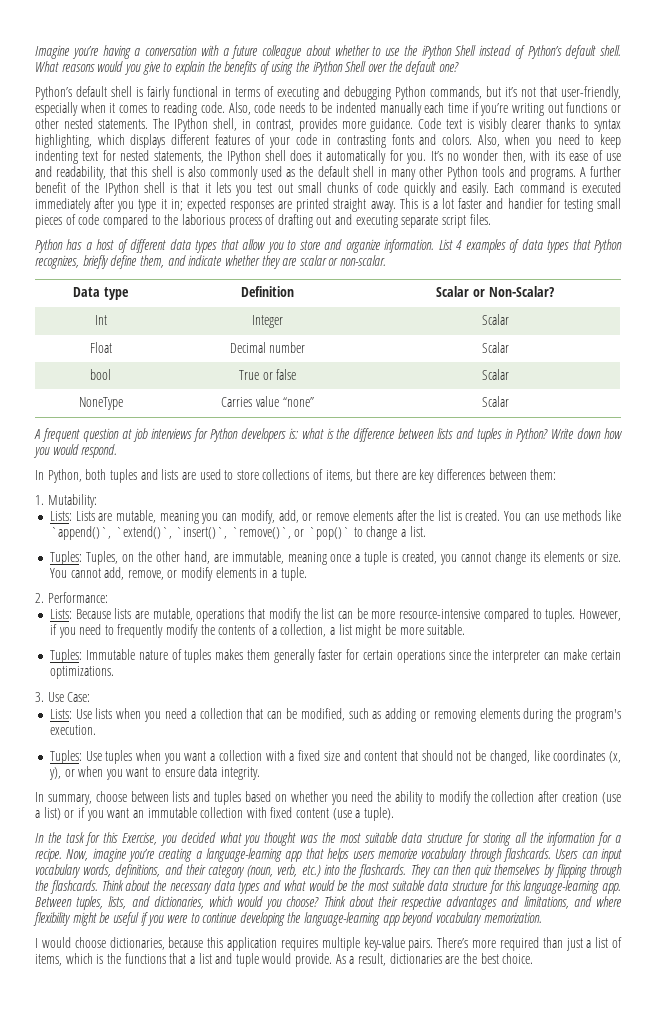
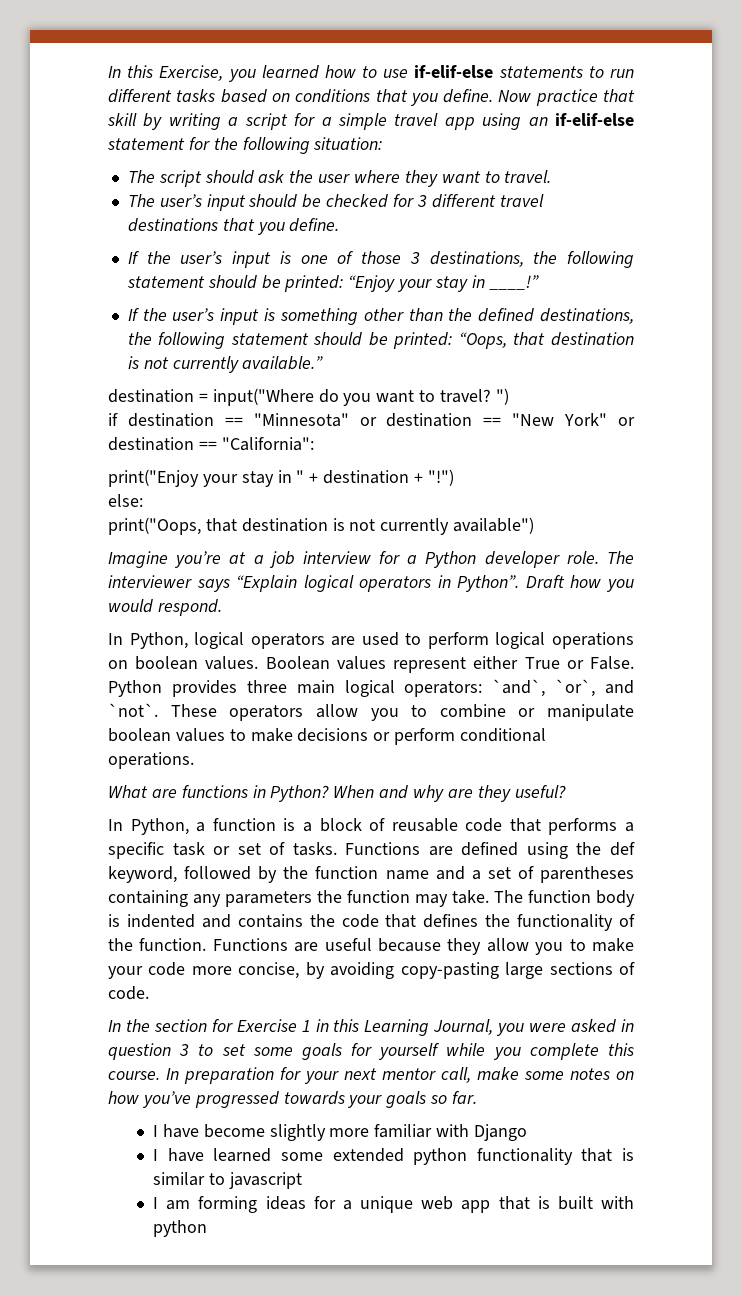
- Imagine you’re having a conversation with a future colleague about whether to use the iPython Shell instead of Python’s default shell. What reasons would you give to explain the benefits of using the iPython Shell over the default one?
- Python’s default shell is fairly functional in terms of executing and debugging Python commands, but it’s not that user-friendly, especially when it comes to reading code. Also, code needs to be indented manually each time if you’re writing out functions or other nested statements. The IPython shell, in contrast, provides more guidance. Code text is visibly clearer thanks to syntax highlighting, which displays different features of your code in contrasting fonts and colors. Also, when you need to keep indenting text for nested statements, the IPython shell does it automatically for you. It’s no wonder then, with its ease of use and readability, that this shell is also commonly used as the default shell in many other Python tools and programs. A further benefit of the IPython shell is that it lets you test out small chunks of code quickly and easily. Each command is executed immediately after you type it in; expected responses are printed straight away. This is a lot faster and handier for testing small pieces of code compared to the laborious process of drafting out and executing separate script files.
- Python has a host of different data types that allow you to store and organize information. List 4 examples of data types that Python recognizes, briefly define them, and indicate whether they are scalar or non-scalar.
- Data type | Definition | Scalar or Non-Scalar?
- Int | Integer | Scalar
- Float | Decimal number | Scalar
- bool | True or false | Scalar
- NoneType | Carries value “none” | Scalar
- A frequent question at job interviews for Python developers is: what is the difference between lists and tuples in Python? Write down how you would respond.
+ In this Exercise, you learned how to use if-elif-else statements to run different tasks based on conditions that you define. Now practice that skill by writing a script for a simple travel app using an if-elif-else statement for the following situation:
+ The script should ask the user where they want to travel.
+ The user’s input should be checked for 3 different travel destinations that you define.
+ If the user’s input is one of those 3 destinations, the following statement should be printed: “Enjoy your stay in ____!”
+ If the user’s input is something other than the defined destinations, the following statement should be printed: “Oops, that destination is not currently available.”
+ destination = input("Where do you want to travel? ")
+ if destination == "Minnesota" or destination == "New York" or destination == "California":
+ print("Enjoy your stay in " + destination + "!")
+ else:
+ print("Oops, that destination is not currently available")
+ Imagine you’re at a job interview for a Python developer role. The interviewer says “Explain logical operators in Python”. Draft how you would respond.
- In Python, both tuples and lists are used to store collections of items, but there are key differences between them:
- 1. Mutability:
- Lists: Lists are mutable, meaning you can modify, add, or remove elements after the list is created. You can use methods like `append()`, `extend()`, `insert()`, `remove()`, or `pop()` to change a list.
- Tuples: Tuples, on the other hand, are immutable, meaning once a tuple is created, you cannot change its elements or size. You cannot add, remove, or modify elements in a tuple.
- 2. Performance:
- Lists: Because lists are mutable, operations that modify the list can be more resource-intensive compared to tuples. However, if you need to frequently modify the contents of a collection, a list might be more suitable.
- Tuples: Immutable nature of tuples makes them generally faster for certain operations since the interpreter can make certain optimizations.
- 3. Use Case:
- Lists: Use lists when you need a collection that can be modified, such as adding or removing elements during the program's execution.
- Tuples: Use tuples when you want a collection with a fixed size and content that should not be changed, like coordinates (x, y), or when you want to ensure data integrity.
- In summary, choose between lists and tuples based on whether you need the ability to modify the collection after creation (use a list) or if you want an immutable collection with fixed content (use a tuple).
- In the task for this Exercise, you decided what you thought was the most suitable data structure for storing all the information for a recipe. Now, imagine you’re creating a language-learning app that helps users memorize vocabulary through flashcards. Users can input vocabulary words, definitions, and their category (noun, verb, etc.) into the flashcards. They can then quiz themselves by flipping through the flashcards. Think about the necessary data types and what would be the most suitable data structure for this language-learning app. Between tuples, lists, and dictionaries, which would you choose? Think about their respective advantages and limitations, and where flexibility might be useful if you were to continue developing the language-learning app beyond vocabulary memorization.
- I would choose dictionaries, because this application requires multiple key-value pairs. There’s more required than just a list of items, which is the functions that a list and tuple would provide. As a result, dictionaries are the best choice.
+ In Python, logical operators are used to perform logical operations on boolean values. Boolean values represent either True or False. Python provides three main logical operators: `and`, `or`, and `not`. These operators allow you to combine or manipulate boolean values to make decisions or perform conditional operations.
+ What are functions in Python? When and why are they useful?
+ In Python, a function is a block of reusable code that performs a specific task or set of tasks. Functions are defined using the def keyword, followed by the function name and a set of parentheses containing any parameters the function may take. The function body is indented and contains the code that defines the functionality of the function. Functions are useful because they allow you to make your code more concise, by avoiding copy-pasting large sections of code.
+ In the section for Exercise 1 in this Learning Journal, you were asked in question 3 to set some goals for yourself while you complete this course. In preparation for your next mentor call, make some notes on how you’ve progressed towards your goals so far.
+ I have become slightly more familiar with Django
+ I have learned some extended python functionality that is similar to javascript
+ I am forming ideas for a unique web app that is built with python

